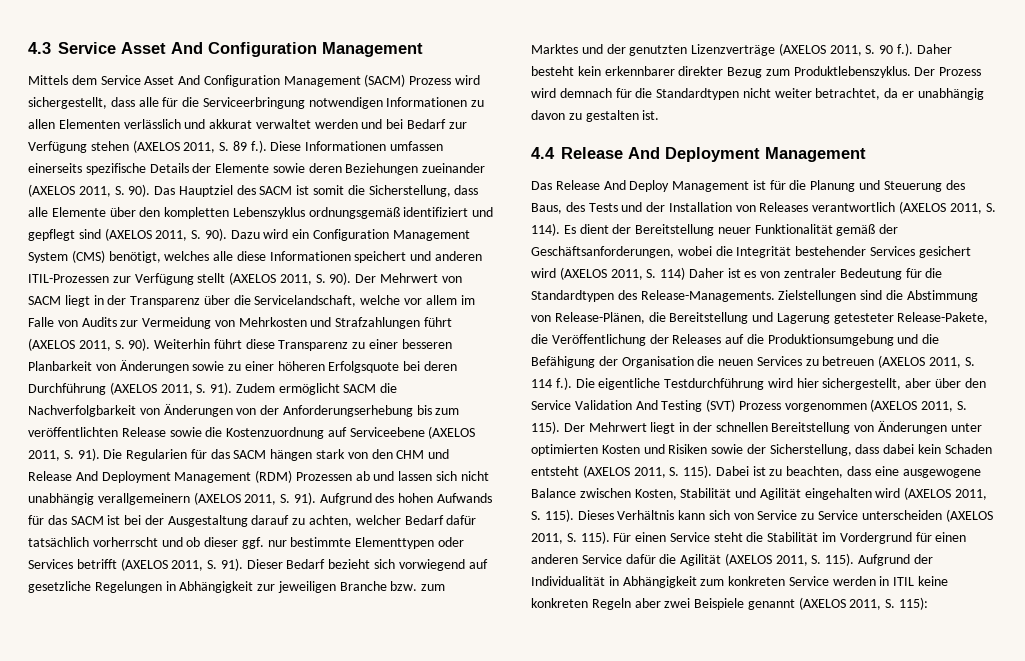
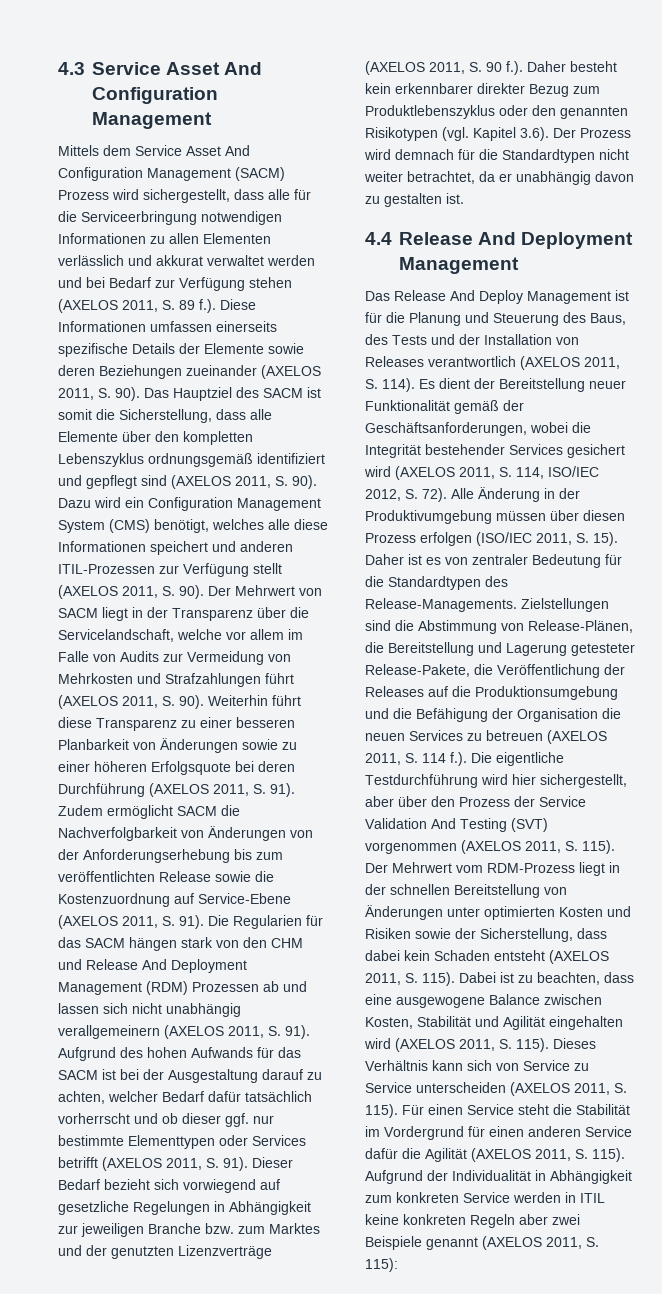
- Zudem ermöglicht SACM die Nachverfolgbarkeit von Änderungen von der Anforderungserhebung bis zum veröffentlichten Release sowie die Kostenzuordnung auf Serviceebene (AXELOS 2011, S. 91).
+ Zudem ermöglicht SACM die Nachverfolgbarkeit von Änderungen von der Anforderungserhebung bis zum veröffentlichten Release sowie die Kostenzuordnung auf Service-Ebene (AXELOS 2011, S. 91).
- Dieser Bedarf bezieht sich vorwiegend auf gesetzliche Regelungen in Abhängigkeit zur jeweiligen Branche bzw. zum Marktes und der genutzten Lizenzverträge (AXELOS 2011, S. 90 f.). Daher besteht kein erkennbarer direkter Bezug zum Produktlebenszyklus. Der Prozess wird demnach für die Standardtypen nicht weiter betrachtet, da er unabhängig davon zu gestalten ist.
+ Dieser Bedarf bezieht sich vorwiegend auf gesetzliche Regelungen in Abhängigkeit zur jeweiligen Branche bzw. zum Marktes und der genutzten Lizenzverträge (AXELOS 2011, S. 90 f.). Daher besteht kein erkennbarer direkter Bezug zum Produktlebenszyklus oder den genannten Risikotypen (vgl. Kapitel 3.6). Der Prozess wird demnach für die Standardtypen nicht weiter betrachtet, da er unabhängig davon zu gestalten ist.
- Es dient der Bereitstellung neuer Funktionalität gemäß der Geschäftsanforderungen, wobei die Integrität bestehender Services gesichert wird (AXELOS 2011, S. 114) Daher ist es von zentraler Bedeutung für die Standardtypen des Release-Managements.
+ Es dient der Bereitstellung neuer Funktionalität gemäß der Geschäftsanforderungen, wobei die Integrität bestehender Services gesichert wird (AXELOS 2011, S. 114, ISO/IEC 2012, S. 72). Alle Änderung in der Produktivumgebung müssen über diesen Prozess erfolgen (ISO/IEC 2011, S. 15). Daher ist es von zentraler Bedeutung für die Standardtypen des Release-Managements.
- Zielstellungen sind die Abstimmung von Release-Plänen, die Bereitstellung und Lagerung getesteter Release-Pakete, die Veröffentlichung der Releases auf die Produktionsumgebung und die Befähigung der Organisation die neuen Services zu betreuen (AXELOS 2011, S. 114 f.). Die eigentliche Testdurchführung wird hier sichergestellt, aber über den Service Validation And Testing (SVT) Prozess vorgenommen (AXELOS 2011, S. 115).
+ Zielstellungen sind die Abstimmung von Release-Plänen, die Bereitstellung und Lagerung getesteter Release-Pakete, die Veröffentlichung der Releases auf die Produktionsumgebung und die Befähigung der Organisation die neuen Services zu betreuen (AXELOS 2011, S. 114 f.). Die eigentliche Testdurchführung wird hier sichergestellt, aber über den Prozess der Service Validation And Testing (SVT) vorgenommen (AXELOS 2011, S. 115).
- Der Mehrwert liegt in der schnellen Bereitstellung von Änderungen unter optimierten Kosten und Risiken sowie der Sicherstellung, dass dabei kein Schaden entsteht (AXELOS 2011, S. 115).
+ Der Mehrwert vom RDM-Prozess liegt in der schnellen Bereitstellung von Änderungen unter optimierten Kosten und Risiken sowie der Sicherstellung, dass dabei kein Schaden entsteht (AXELOS 2011, S. 115).

